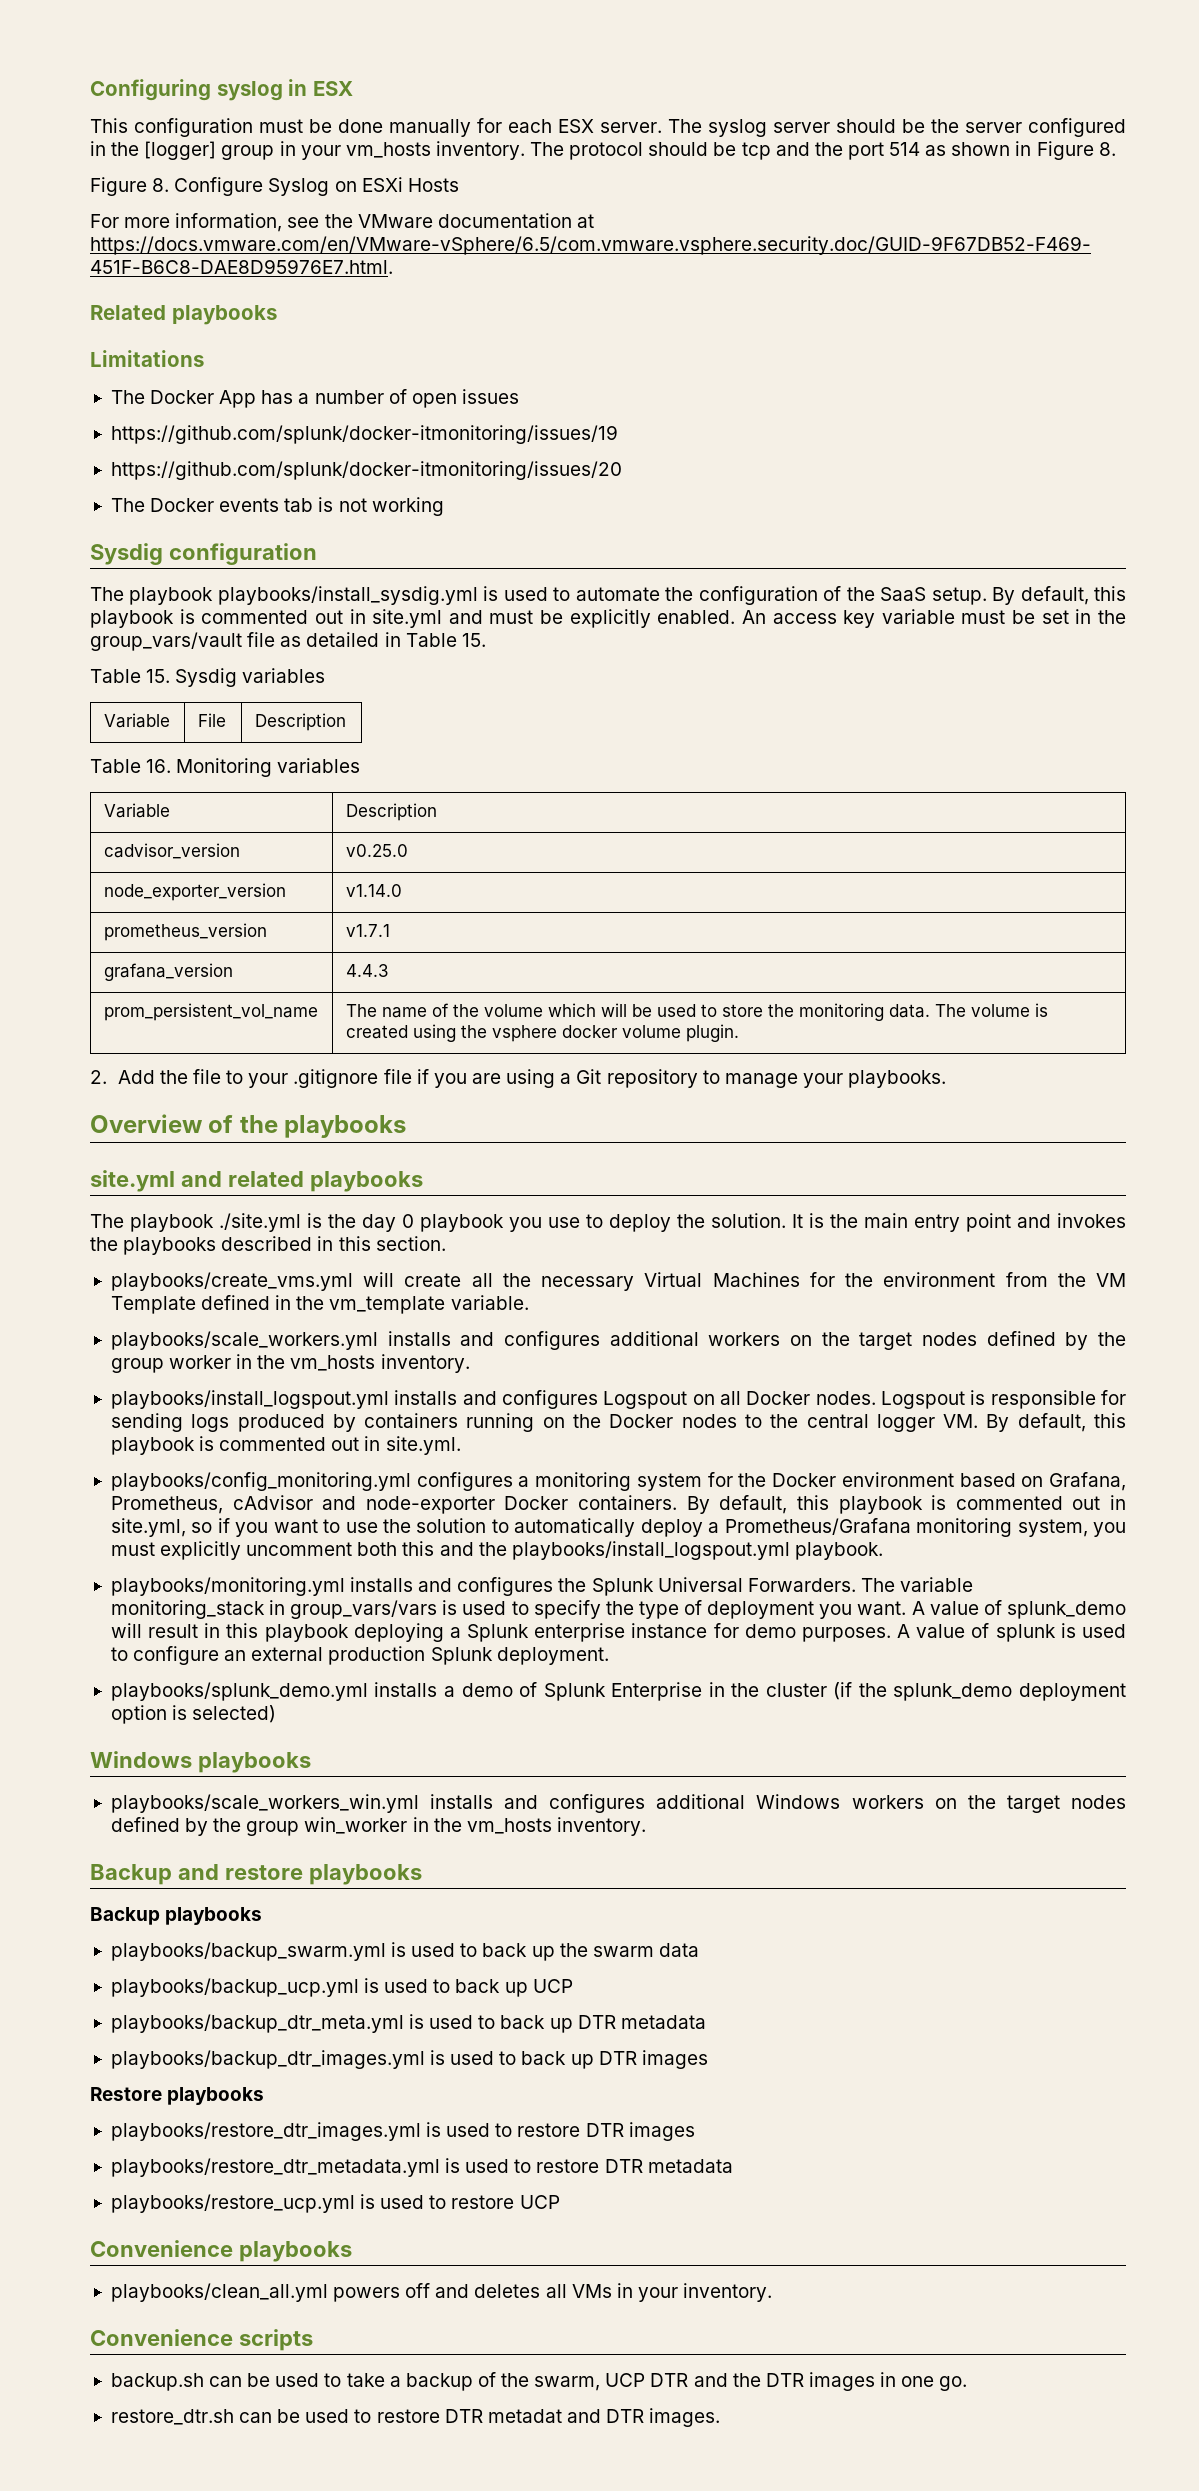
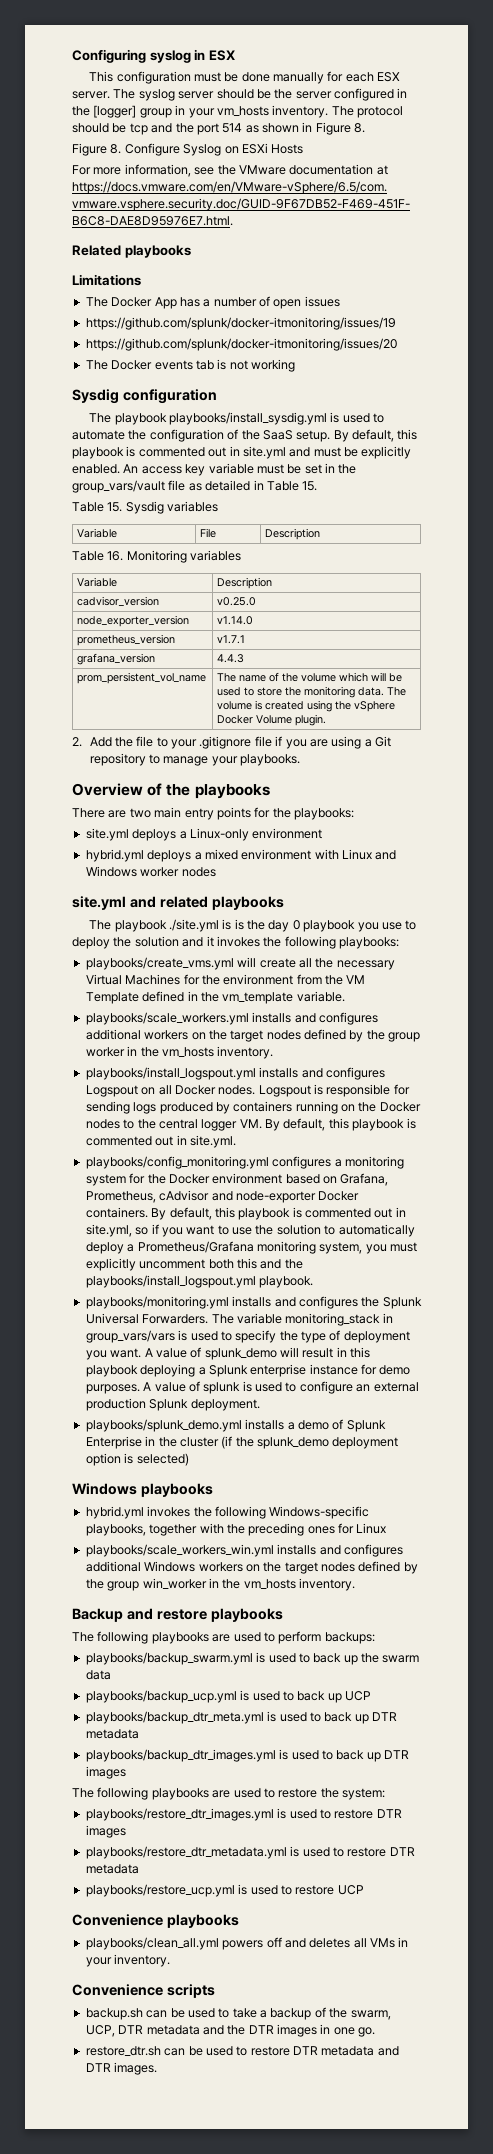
- prom_persistent_vol_name | The name of the volume which will be used to store the monitoring data. The volume is created using the vsphere docker volume plugin.
+ prom_persistent_vol_name | The name of the volume which will be used to store the monitoring data. The volume is created using the vSphere Docker Volume plugin.
+ There are two main entry points for the playbooks:
+ site.yml deploys a Linux-only environment
+ hybrid.yml deploys a mixed environment with Linux and Windows worker nodes
- The playbook ./site.yml is the day 0 playbook you use to deploy the solution. It is the main entry point and invokes the playbooks described in this section.
+ The playbook ./site.yml is is the day 0 playbook you use to deploy the solution and it invokes the following playbooks:
+ hybrid.yml invokes the following Windows-specific playbooks, together with the preceding ones for Linux
- Backup playbooks
+ The following playbooks are used to perform backups:
- Restore playbooks
+ The following playbooks are used to restore the system:
- backup.sh can be used to take a backup of the swarm, UCP DTR and the DTR images in one go.
+ backup.sh can be used to take a backup of the swarm, UCP, DTR metadata and the DTR images in one go.
- restore_dtr.sh can be used to restore DTR metadat and DTR images.
+ restore_dtr.sh can be used to restore DTR metadata and DTR images.

